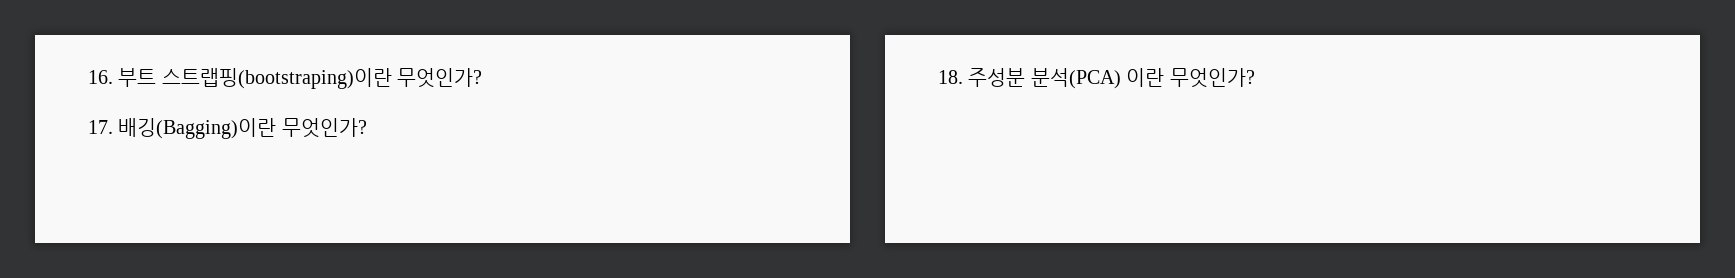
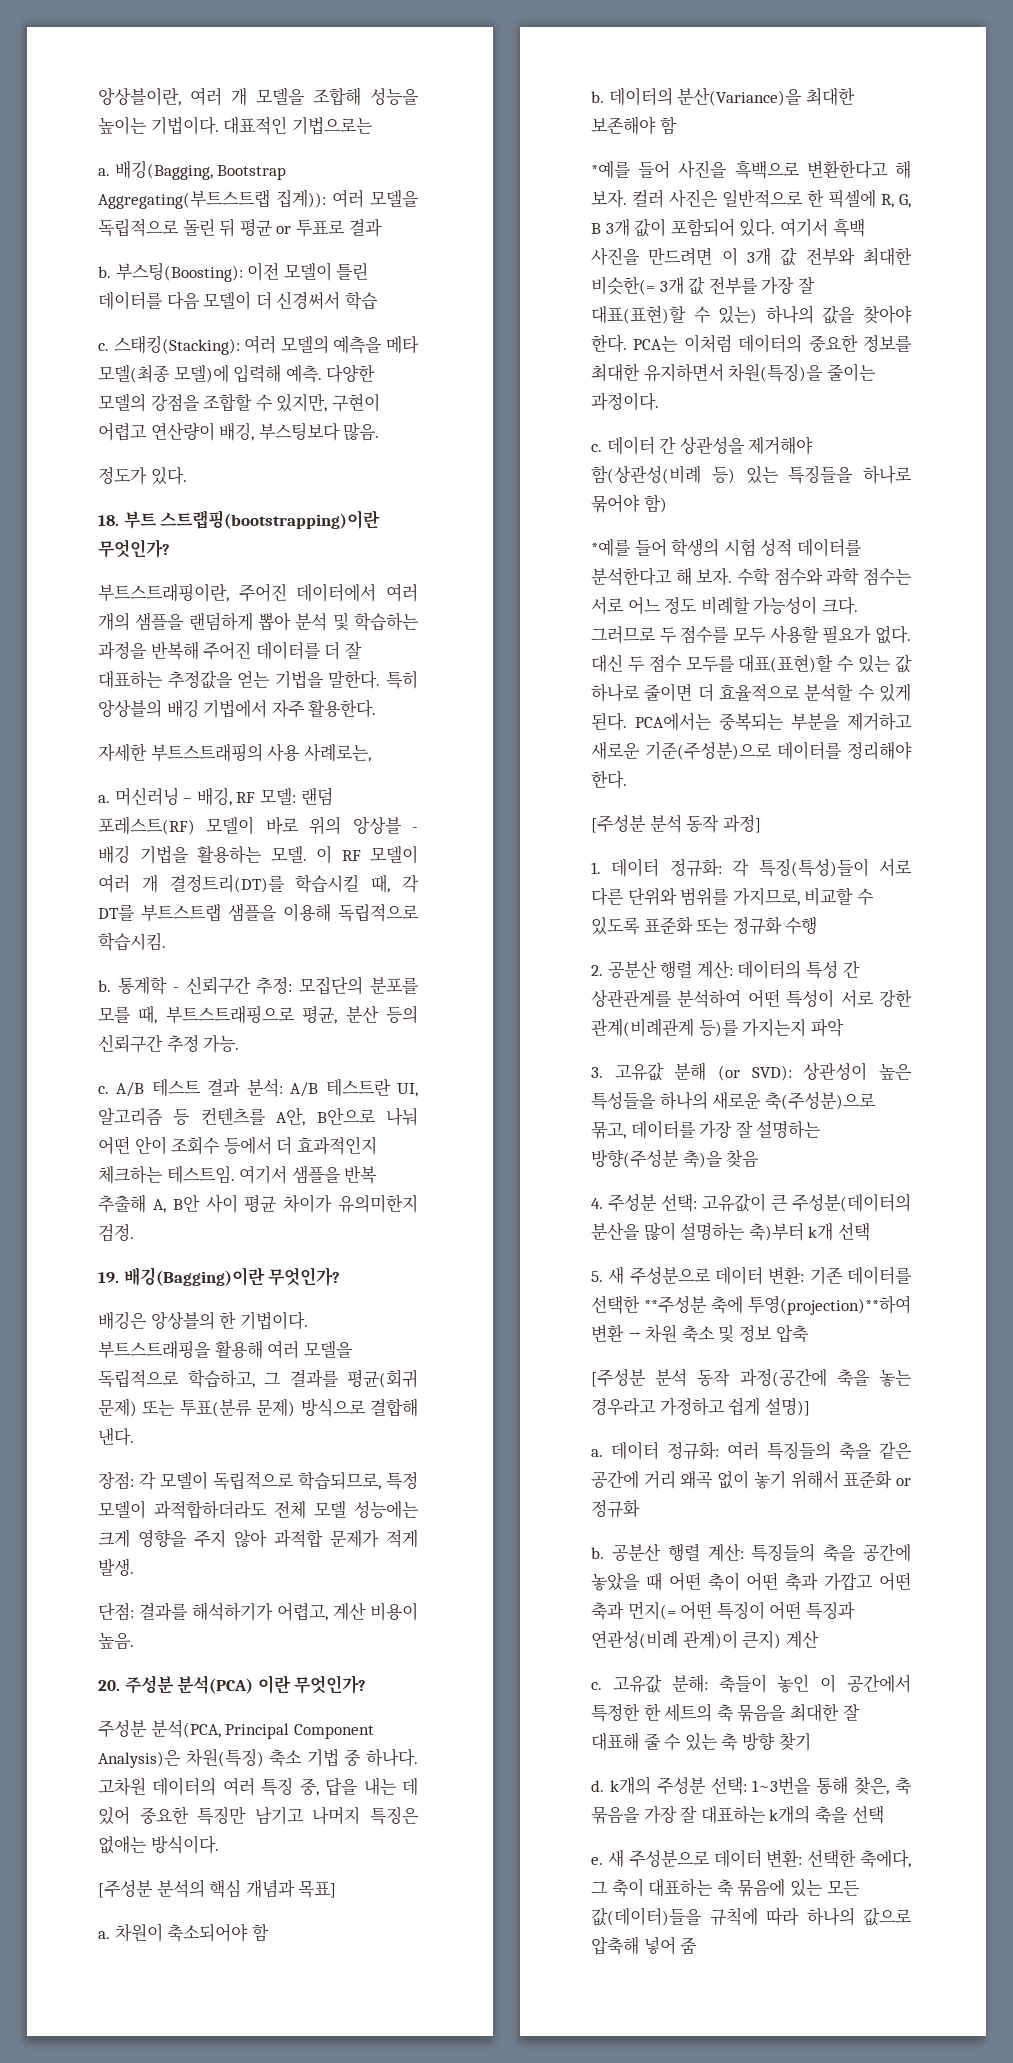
- 16. 부트 스트랩핑(bootstraping)이란 무엇인가?
- 17. 배깅(Bagging)이란 무엇인가?
- 18. 주성분 분석(PCA) 이란 무엇인가?
+ 앙상블이란, 여러 개 모델을 조합해 성능을 높이는 기법이다. 대표적인 기법으로는
+ a. 배깅(Bagging, Bootstrap Aggregating(부트스트랩 집계)): 여러 모델을 독립적으로 돌린 뒤 평균 or 투표로 결과
+ b. 부스팅(Boosting): 이전 모델이 틀린 데이터를 다음 모델이 더 신경써서 학습
+ c. 스태킹(Stacking): 여러 모델의 예측을 메타 모델(최종 모델)에 입력해 예측. 다양한 모델의 강점을 조합할 수 있지만, 구현이 어렵고 연산량이 배깅, 부스팅보다 많음.
+ 정도가 있다.
+ 18. 부트 스트랩핑(bootstrapping)이란 무엇인가?
+ 부트스트래핑이란, 주어진 데이터에서 여러 개의 샘플을 랜덤하게 뽑아 분석 및 학습하는 과정을 반복해 주어진 데이터를 더 잘 대표하는 추정값을 얻는 기법을 말한다. 특히 앙상블의 배깅 기법에서 자주 활용한다.
+ 자세한 부트스트래핑의 사용 사례로는,
+ a. 머신러닝 – 배깅, RF 모델: 랜덤 포레스트(RF) 모델이 바로 위의 앙상블 - 배깅 기법을 활용하는 모델. 이 RF 모델이 여러 개 결정트리(DT)를 학습시킬 때, 각 DT를 부트스트랩 샘플을 이용해 독립적으로 학습시킴.
+ b. 통계학 - 신뢰구간 추정: 모집단의 분포를 모를 때, 부트스트래핑으로 평균, 분산 등의 신뢰구간 추정 가능.
+ c. A/B 테스트 결과 분석: A/B 테스트란 UI, 알고리즘 등 컨텐츠를 A안, B안으로 나눠 어떤 안이 조회수 등에서 더 효과적인지 체크하는 테스트임. 여기서 샘플을 반복 추출해 A, B안 사이 평균 차이가 유의미한지 검정.
+ 19. 배깅(Bagging)이란 무엇인가?
+ 배깅은 앙상블의 한 기법이다. 부트스트래핑을 활용해 여러 모델을 독립적으로 학습하고, 그 결과를 평균(회귀 문제) 또는 투표(분류 문제) 방식으로 결합해 낸다.
+ 장점: 각 모델이 독립적으로 학습되므로, 특정 모델이 과적합하더라도 전체 모델 성능에는 크게 영향을 주지 않아 과적합 문제가 적게 발생.
+ 단점: 결과를 해석하기가 어렵고, 계산 비용이 높음.
+ 20. 주성분 분석(PCA) 이란 무엇인가?
+ 주성분 분석(PCA, Principal Component Analysis)은 차원(특징) 축소 기법 중 하나다. 고차원 데이터의 여러 특징 중, 답을 내는 데 있어 중요한 특징만 남기고 나머지 특징은 없애는 방식이다.
+ [주성분 분석의 핵심 개념과 목표]
+ a. 차원이 축소되어야 함
+ b. 데이터의 분산(Variance)을 최대한 보존해야 함
+ *예를 들어 사진을 흑백으로 변환한다고 해 보자. 컬러 사진은 일반적으로 한 픽셀에 R, G, B 3개 값이 포함되어 있다. 여기서 흑백 사진을 만드려면 이 3개 값 전부와 최대한 비슷한(= 3개 값 전부를 가장 잘 대표(표현)할 수 있는) 하나의 값을 찾아야 한다. PCA는 이처럼 데이터의 중요한 정보를 최대한 유지하면서 차원(특징)을 줄이는 과정이다.
+ c. 데이터 간 상관성을 제거해야 함(상관성(비례 등) 있는 특징들을 하나로 묶어야 함)
+ *예를 들어 학생의 시험 성적 데이터를 분석한다고 해 보자. 수학 점수와 과학 점수는 서로 어느 정도 비례할 가능성이 크다. 그러므로 두 점수를 모두 사용할 필요가 없다. 대신 두 점수 모두를 대표(표현)할 수 있는 값 하나로 줄이면 더 효율적으로 분석할 수 있게 된다. PCA에서는 중복되는 부분을 제거하고 새로운 기준(주성분)으로 데이터를 정리해야 한다.
+ [주성분 분석 동작 과정]
+ 1. 데이터 정규화: 각 특징(특성)들이 서로 다른 단위와 범위를 가지므로, 비교할 수 있도록 표준화 또는 정규화 수행
+ 2. 공분산 행렬 계산: 데이터의 특성 간 상관관계를 분석하여 어떤 특성이 서로 강한 관계(비례관계 등)를 가지는지 파악
+ 3. 고유값 분해 (or SVD): 상관성이 높은 특성들을 하나의 새로운 축(주성분)으로 묶고, 데이터를 가장 잘 설명하는 방향(주성분 축)을 찾음
+ 4. 주성분 선택: 고유값이 큰 주성분(데이터의 분산을 많이 설명하는 축)부터 k개 선택
+ 5. 새 주성분으로 데이터 변환: 기존 데이터를 선택한 **주성분 축에 투영(projection)**하여 변환 → 차원 축소 및 정보 압축
+ [주성분 분석 동작 과정(공간에 축을 놓는 경우라고 가정하고 쉽게 설명)]
+ a. 데이터 정규화: 여러 특징들의 축을 같은 공간에 거리 왜곡 없이 놓기 위해서 표준화 or 정규화
+ b. 공분산 행렬 계산: 특징들의 축을 공간에 놓았을 때 어떤 축이 어떤 축과 가깝고 어떤 축과 먼지(= 어떤 특징이 어떤 특징과 연관성(비례 관계)이 큰지) 계산
+ c. 고유값 분해: 축들이 놓인 이 공간에서 특정한 한 세트의 축 묶음을 최대한 잘 대표해 줄 수 있는 축 방향 찾기
+ d. k개의 주성분 선택: 1~3번을 통해 찾은, 축 묶음을 가장 잘 대표하는 k개의 축을 선택
+ e. 새 주성분으로 데이터 변환: 선택한 축에다, 그 축이 대표하는 축 묶음에 있는 모든 값(데이터)들을 규칙에 따라 하나의 값으로 압축해 넣어 줌

